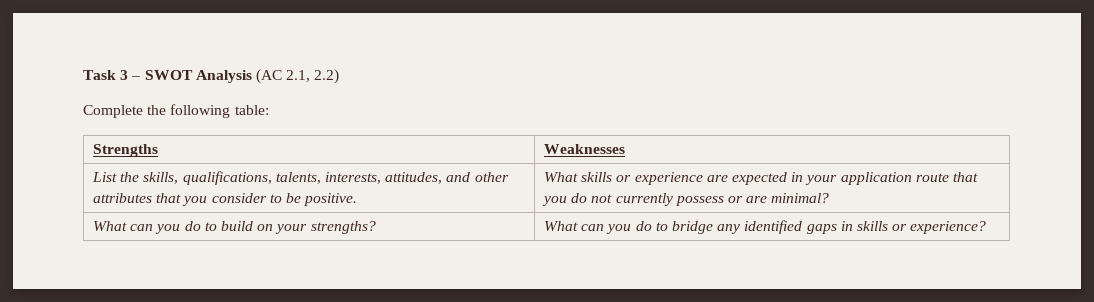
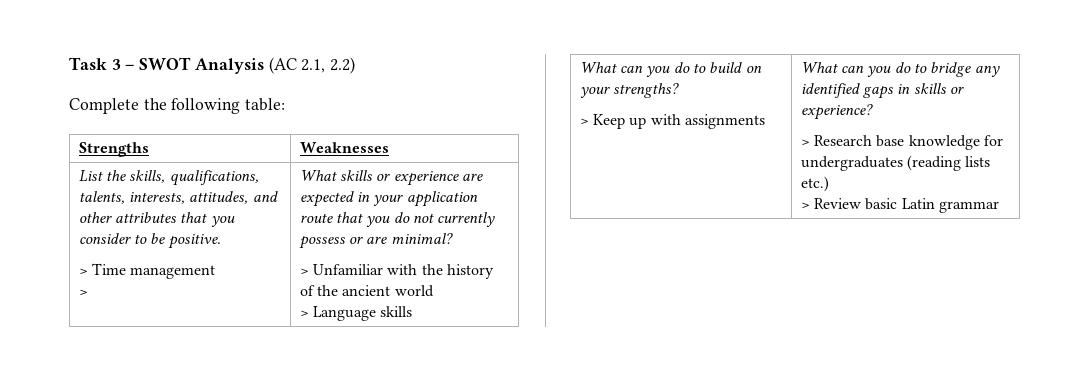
+ > Time management
+ >
+ > Unfamiliar with the history of the ancient world
+ > Language skills
+ > Keep up with assignments
+ > Research base knowledge for undergraduates (reading lists etc.)
+ > Review basic Latin grammar

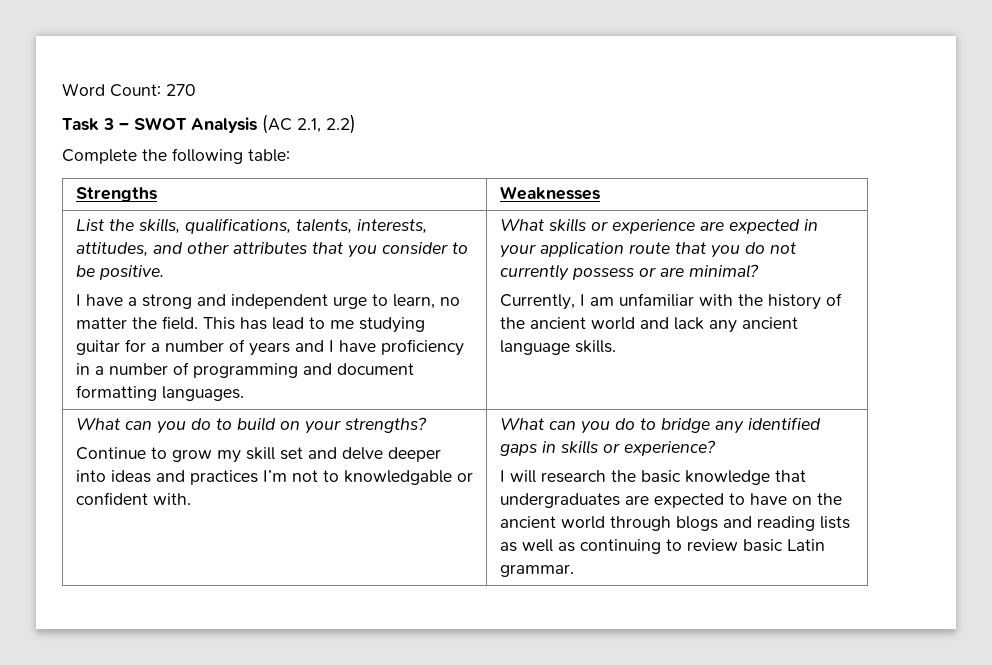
+ Word Count: 270
- > Time management
- >
+ I have a strong and independent urge to learn, no matter the field. This has lead to me studying guitar for a number of years and I have proficiency in a number of programming and document formatting languages.
- > Unfamiliar with the history of the ancient world
- > Language skills
+ Currently, I am unfamiliar with the history of the ancient world and lack any ancient language skills.
- > Keep up with assignments
+ Continue to grow my skill set and delve deeper into ideas and practices I’m not to knowledgable or confident with.
- > Research base knowledge for undergraduates (reading lists etc.)
- > Review basic Latin grammar
+ I will research the basic knowledge that undergraduates are expected to have on the ancient world through blogs and reading lists as well as continuing to review basic Latin grammar.

